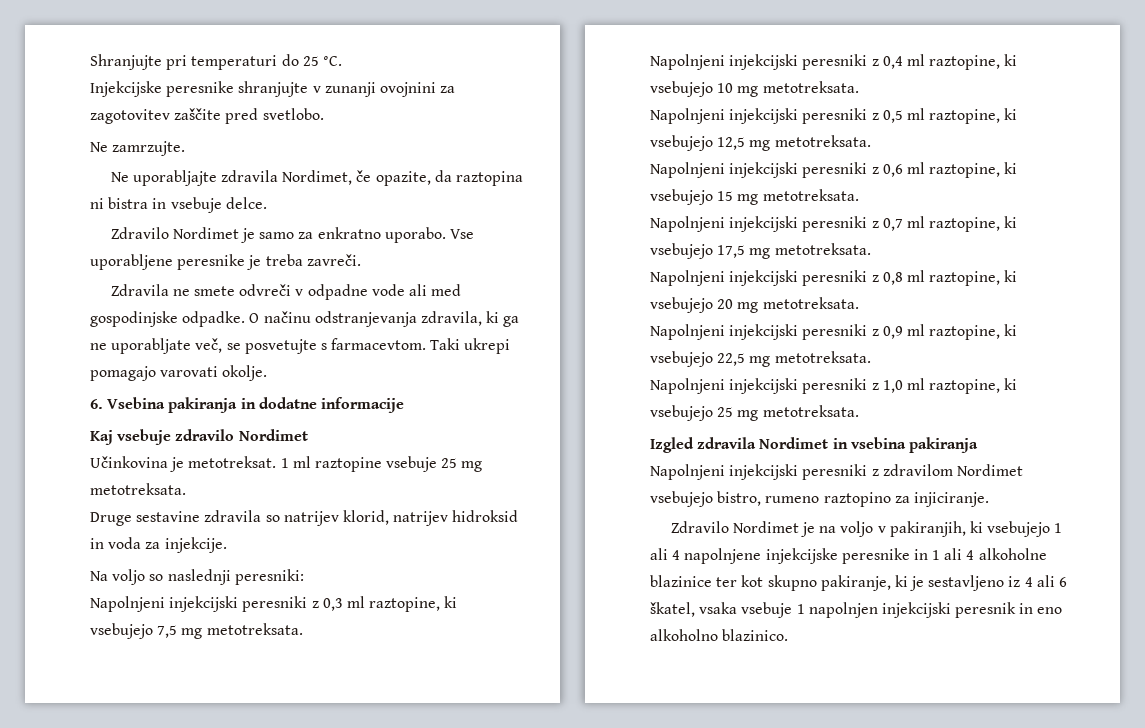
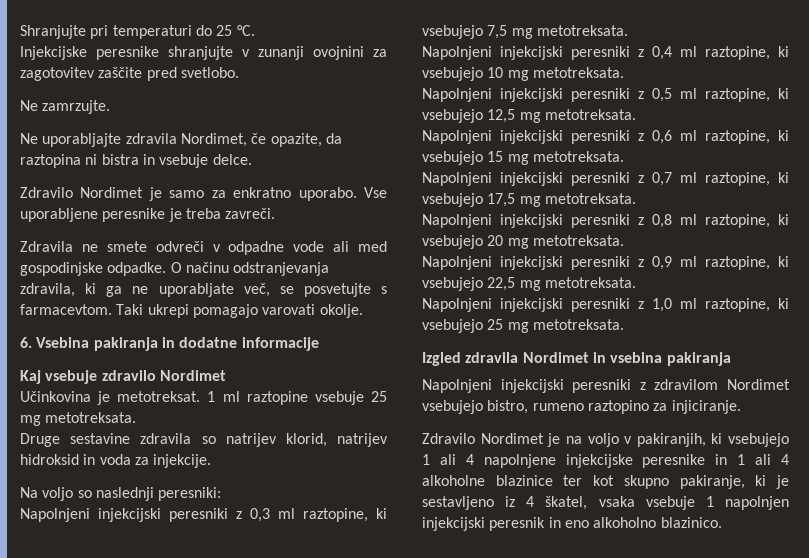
- Zdravilo Nordimet je na voljo v pakiranjih, ki vsebujejo 1 ali 4 napolnjene injekcijske peresnike in 1 ali 4 alkoholne blazinice ter kot skupno pakiranje, ki je sestavljeno iz 4 ali 6 škatel, vsaka vsebuje 1 napolnjen injekcijski peresnik in eno alkoholno blazinico.
+ Zdravilo Nordimet je na voljo v pakiranjih, ki vsebujejo 1 ali 4 napolnjene injekcijske peresnike in 1 ali 4 alkoholne blazinice ter kot skupno pakiranje, ki je sestavljeno iz 4 škatel, vsaka vsebuje 1 napolnjen injekcijski peresnik in eno alkoholno blazinico.

